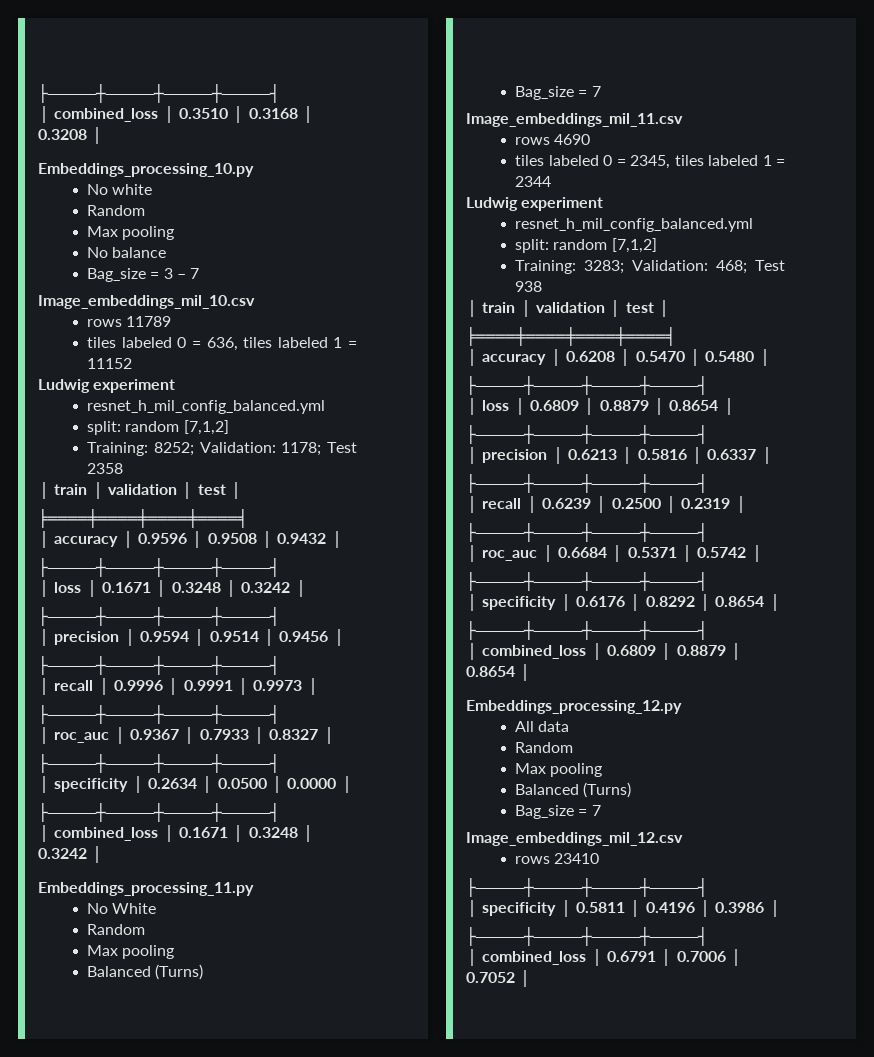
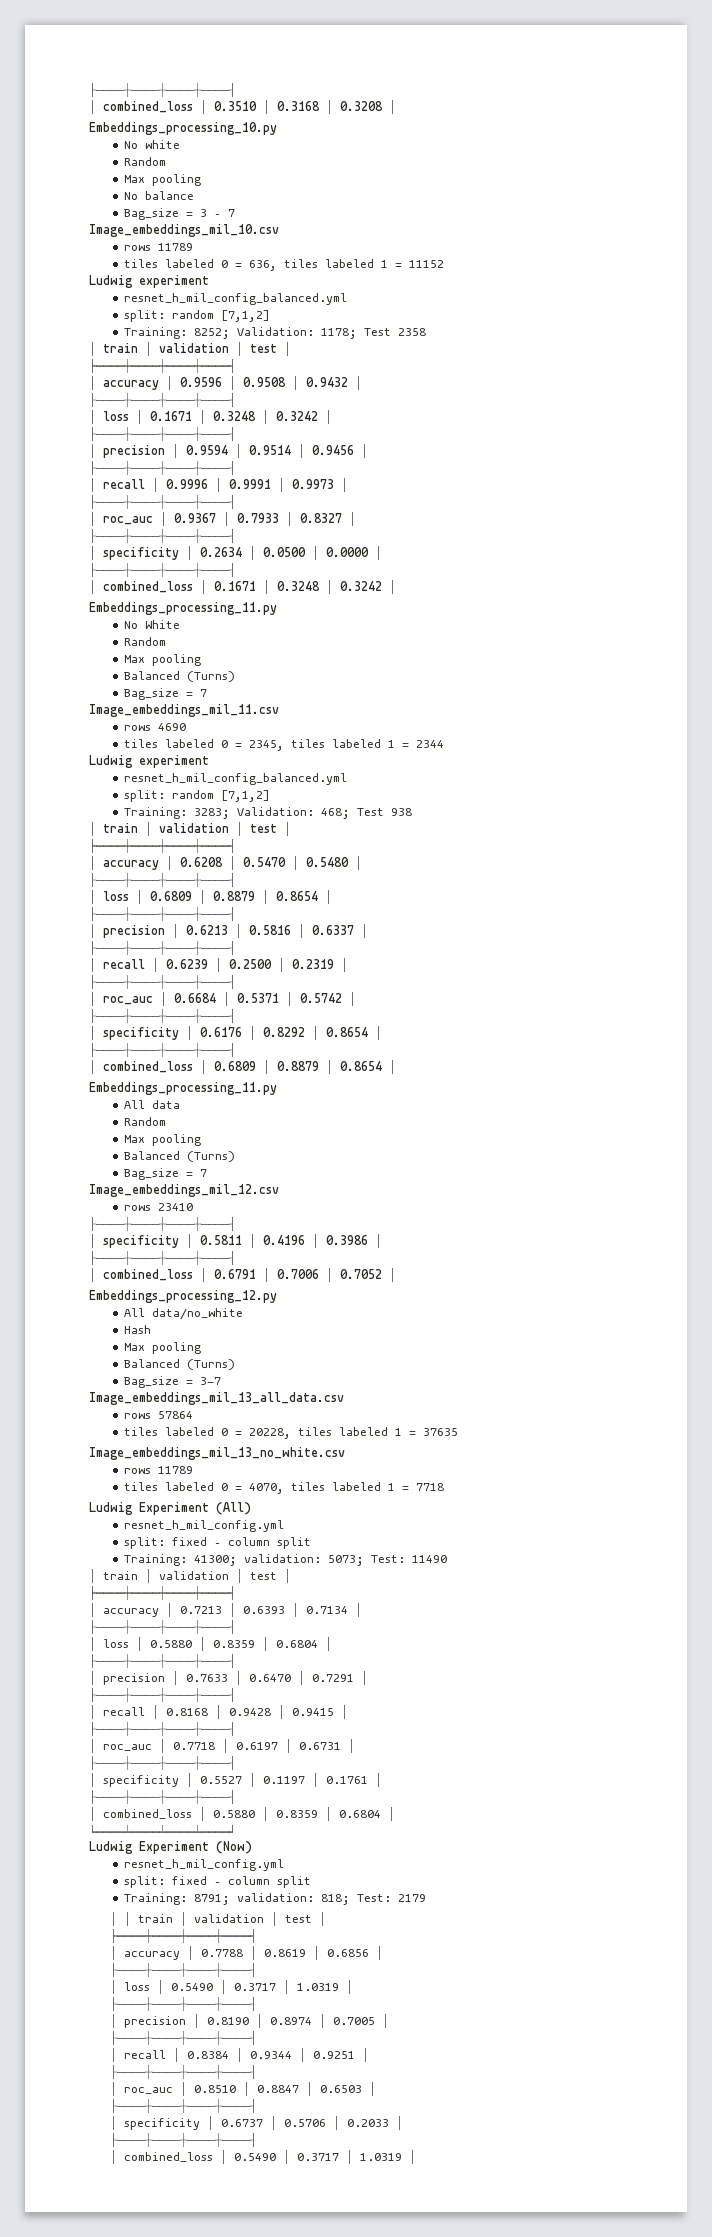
  │ combined_loss │ 0.6809 │ 0.8879 │ 0.8654 │
- Embeddings_processing_12.py
+ Embeddings_processing_11.py
+ Embeddings_processing_12.py
+ All data/no_white
+ Hash
+ Max pooling
+ Balanced (Turns)
+ Bag_size = 3-7
+ Image_embeddings_mil_13_all_data.csv
+ rows 57864
+ tiles labeled 0 = 20228, tiles labeled 1 = 37635
+ Image_embeddings_mil_13_no_white.csv
+ rows 11789
+ tiles labeled 0 = 4070, tiles labeled 1 = 7718
+ Ludwig Experiment (All)
+ resnet_h_mil_config.yml
+ split: fixed – column split
+ Training: 41300; validation: 5073; Test: 11490
+ │ train │ validation │ test │
+ ╞════╪════╪════╪════╡
+ │ accuracy │ 0.7213 │ 0.6393 │ 0.7134 │
+ ├────┼────┼────┼────┤
+ │ loss │ 0.5880 │ 0.8359 │ 0.6804 │
+ ├────┼────┼────┼────┤
+ │ precision │ 0.7633 │ 0.6470 │ 0.7291 │
+ ├────┼────┼────┼────┤
+ │ recall │ 0.8168 │ 0.9428 │ 0.9415 │
+ ├────┼────┼────┼────┤
+ │ roc_auc │ 0.7718 │ 0.6197 │ 0.6731 │
+ ├────┼────┼────┼────┤
+ │ specificity │ 0.5527 │ 0.1197 │ 0.1761 │
+ ├────┼────┼────┼────┤
+ │ combined_loss │ 0.5880 │ 0.8359 │ 0.6804 │
+ ╘════╧════╧════╧════╛
+ Ludwig Experiment (Now)
+ resnet_h_mil_config.yml
+ split: fixed – column split
+ Training: 8791; validation: 818; Test: 2179
+ │ │ train │ validation │ test │
+ ╞════╪════╪════╪════╡
+ │ accuracy │ 0.7788 │ 0.8619 │ 0.6856 │
+ ├────┼────┼────┼────┤
+ │ loss │ 0.5490 │ 0.3717 │ 1.0319 │
+ ├────┼────┼────┼────┤
+ │ precision │ 0.8190 │ 0.8974 │ 0.7005 │
+ ├────┼────┼────┼────┤
+ │ recall │ 0.8384 │ 0.9344 │ 0.9251 │
+ ├────┼────┼────┼────┤
+ │ roc_auc │ 0.8510 │ 0.8847 │ 0.6503 │
+ ├────┼────┼────┼────┤
+ │ specificity │ 0.6737 │ 0.5706 │ 0.2033 │
+ ├────┼────┼────┼────┤
+ │ combined_loss │ 0.5490 │ 0.3717 │ 1.0319 │

